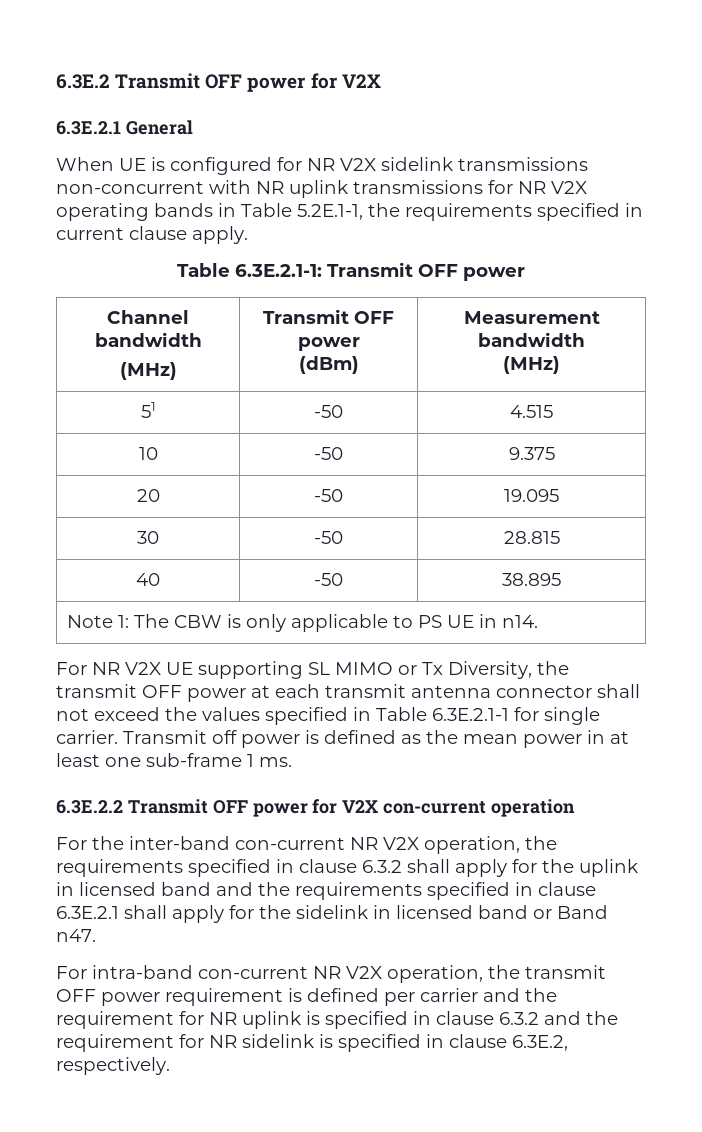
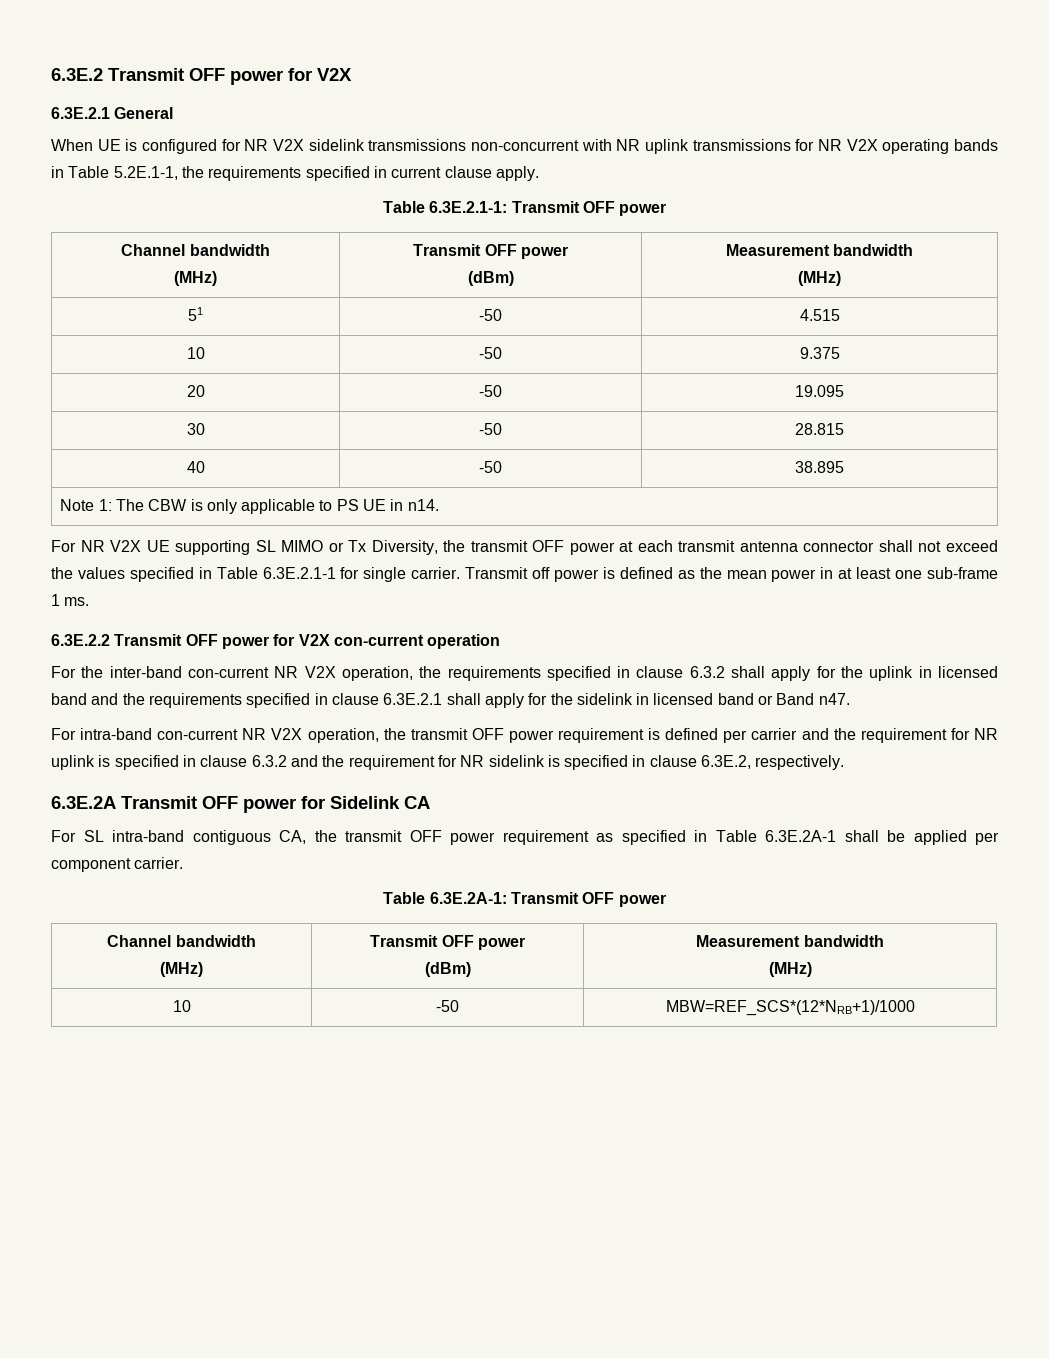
+ 6.3E.2A Transmit OFF power for Sidelink CA
+ For SL intra-band contiguous CA, the transmit OFF power requirement as specified in Table 6.3E.2A-1 shall be applied per component carrier.
+ Table 6.3E.2A-1: Transmit OFF power
+ Channel bandwidth
+ (MHz) | Transmit OFF power
+ (dBm) | Measurement bandwidth
+ (MHz)
+ 10 | -50 | MBW=REF_SCS*(12*NRB+1)/1000

